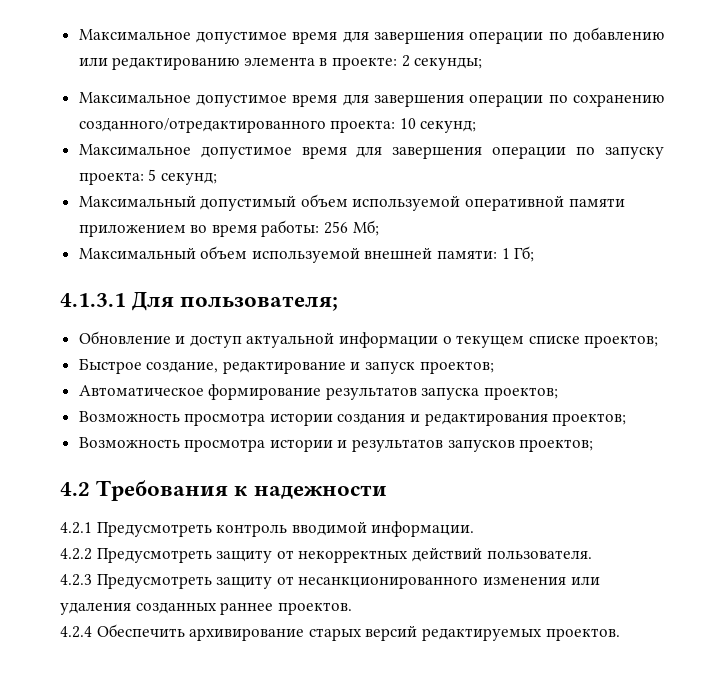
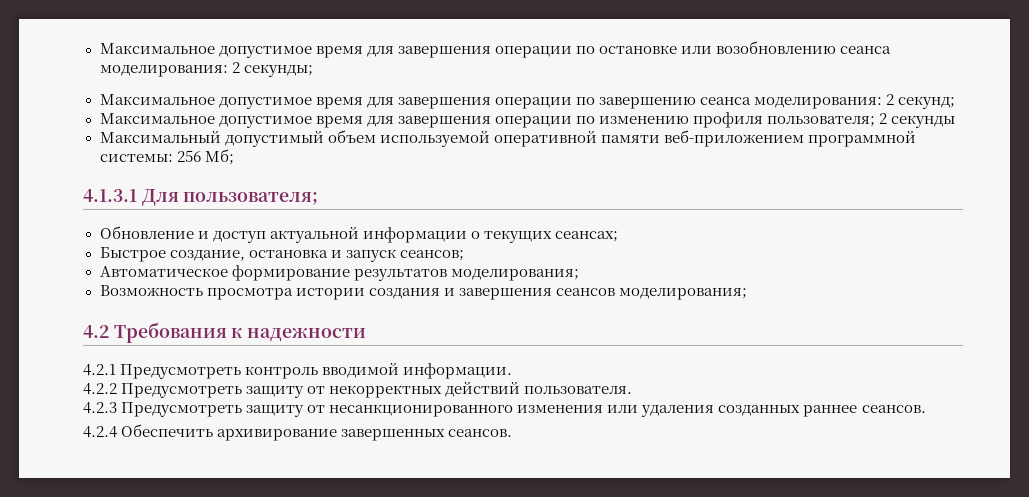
- Максимальное допустимое время для завершения операции по добавлению или редактированию элемента в проекте: 2 секунды;
+ Максимальное допустимое время для завершения операции по остановке или возобновлению сеанса моделирования: 2 секунды;
- Максимальное допустимое время для завершения операции по сохранению созданного/отредактированного проекта: 10 секунд;
+ Максимальное допустимое время для завершения операции по завершению сеанса моделирования: 2 секунд;
- Максимальное допустимое время для завершения операции по запуску проекта: 5 секунд;
+ Максимальное допустимое время для завершения операции по изменению профиля пользователя; 2 секунды
- Максимальный допустимый объем используемой оперативной памяти приложением во время работы: 256 Мб;
- Максимальный объем используемой внешней памяти: 1 Гб;
+ Максимальный допустимый объем используемой оперативной памяти веб-приложением программной системы: 256 Мб;
- Обновление и доступ актуальной информации о текущем списке проектов;
+ Обновление и доступ актуальной информации о текущих сеансах;
- Быстрое создание, редактирование и запуск проектов;
+ Быстрое создание, остановка и запуск сеансов;
- Автоматическое формирование результатов запуска проектов;
+ Автоматическое формирование результатов моделирования;
- Возможность просмотра истории создания и редактирования проектов;
- Возможность просмотра истории и результатов запусков проектов;
+ Возможность просмотра истории создания и завершения сеансов моделирования;
- 4.2.3 Предусмотреть защиту от несанкционированного изменения или удаления созданных раннее проектов.
+ 4.2.3 Предусмотреть защиту от несанкционированного изменения или удаления созданных раннее сеансов.
- 4.2.4 Обеспечить архивирование старых версий редактируемых проектов.
+ 4.2.4 Обеспечить архивирование завершенных сеансов.

